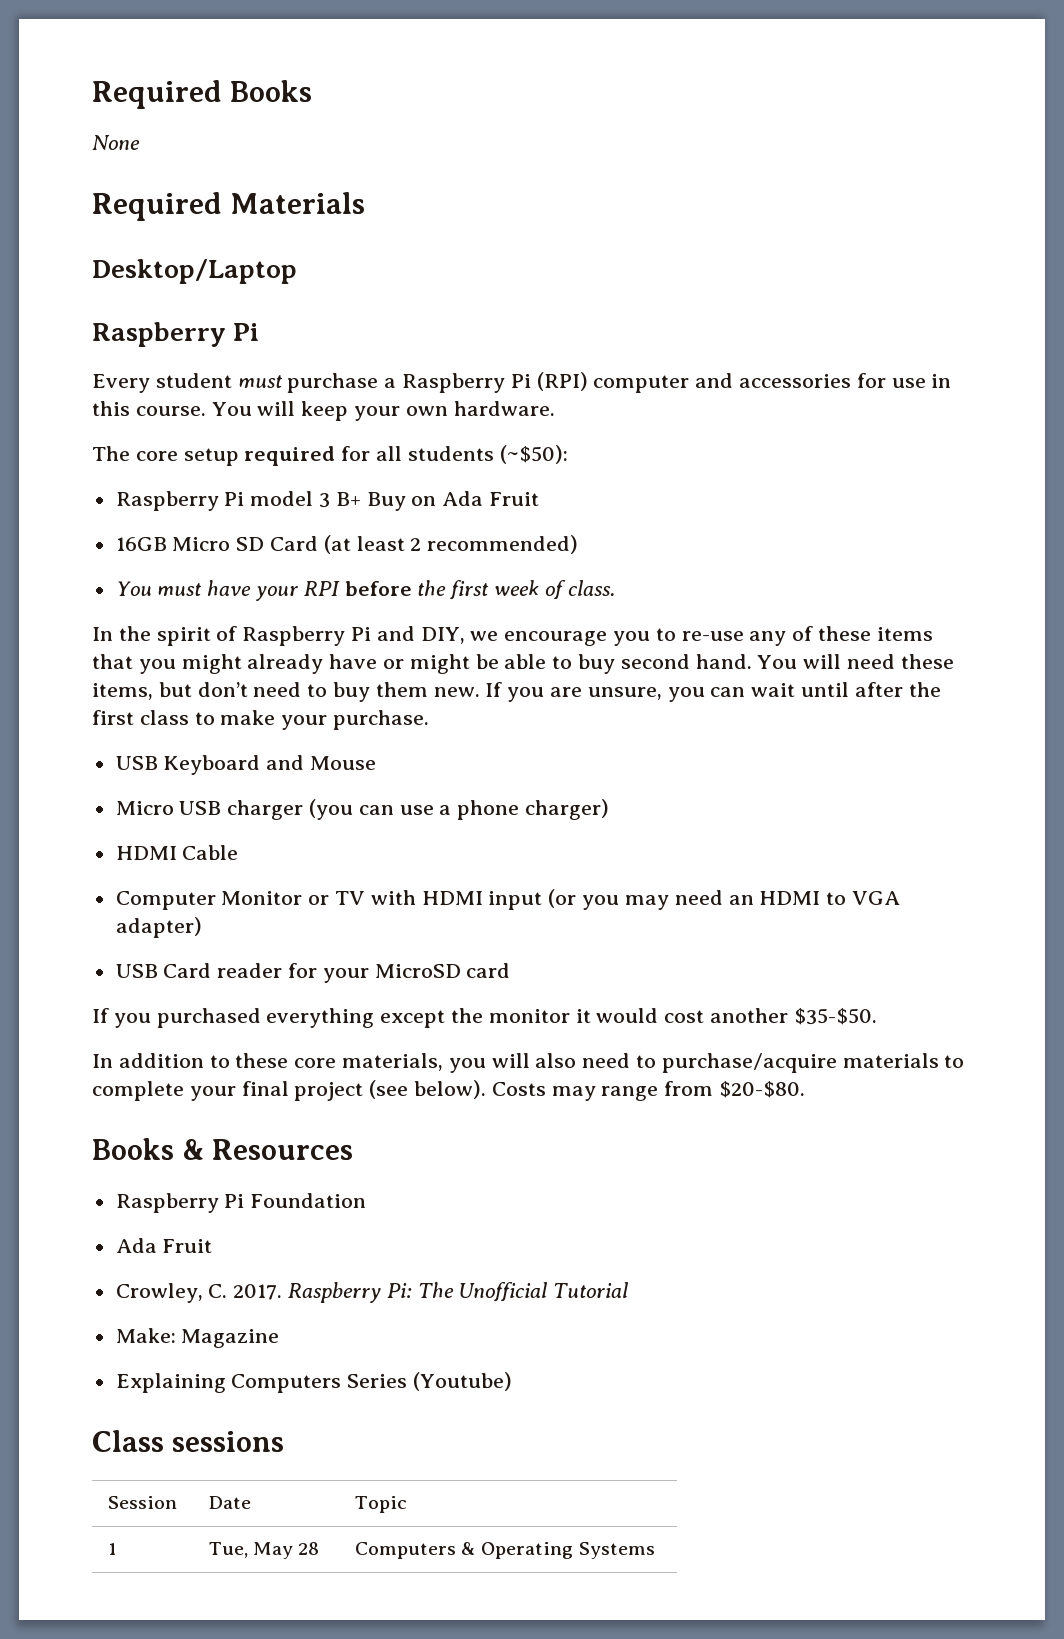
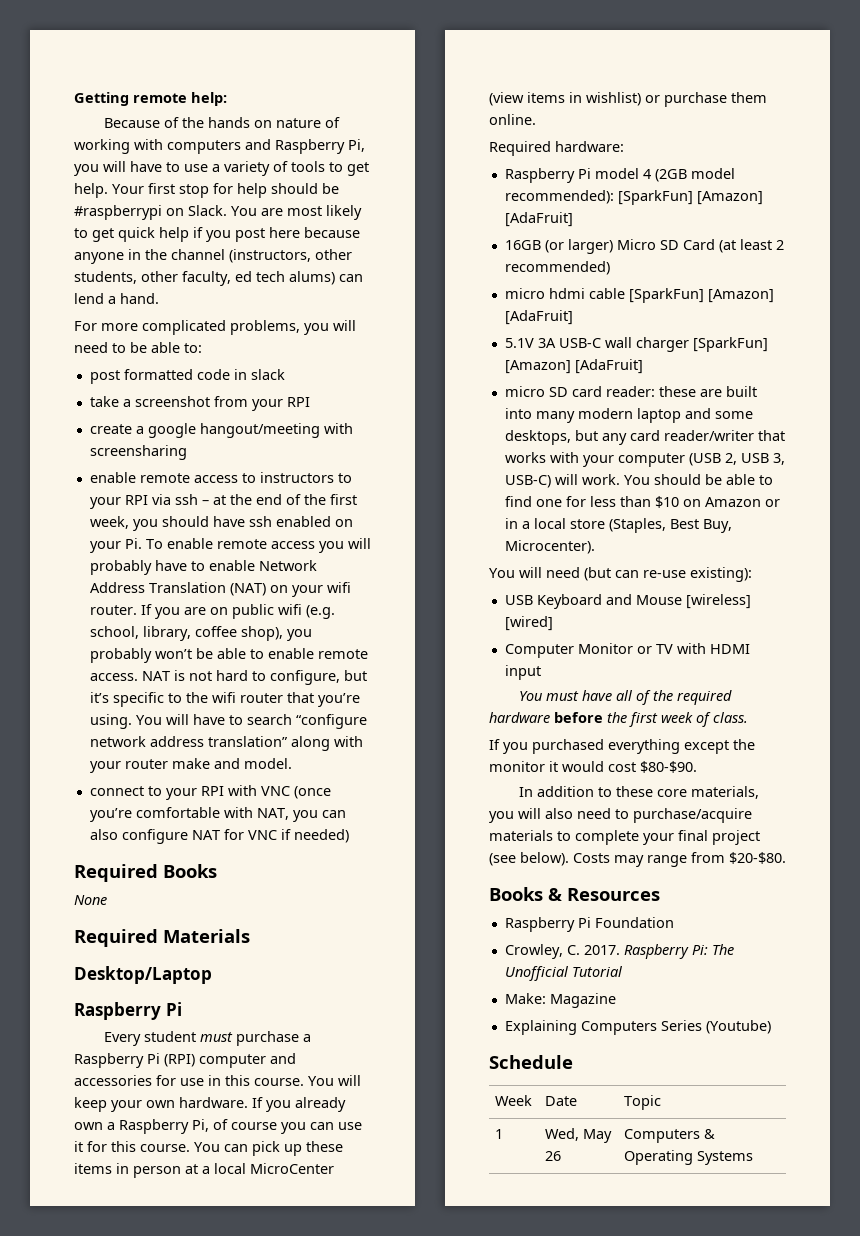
+ Getting remote help:
+ Because of the hands on nature of working with computers and Raspberry Pi, you will have to use a variety of tools to get help. Your first stop for help should be #raspberrypi on Slack. You are most likely to get quick help if you post here because anyone in the channel (instructors, other students, other faculty, ed tech alums) can lend a hand.
+ For more complicated problems, you will need to be able to:
+ post formatted code in slack
+ take a screenshot from your RPI
+ create a google hangout/meeting with screensharing
+ enable remote access to instructors to your RPI via ssh – at the end of the first week, you should have ssh enabled on your Pi. To enable remote access you will probably have to enable Network Address Translation (NAT) on your wifi router. If you are on public wifi (e.g. school, library, coffee shop), you probably won’t be able to enable remote access. NAT is not hard to configure, but it’s specific to the wifi router that you’re using. You will have to search “configure network address translation” along with your router make and model.
+ connect to your RPI with VNC (once you’re comfortable with NAT, you can also configure NAT for VNC if needed)
- You will keep your own hardware.
- The core setup required for all students (~$50):
- Raspberry Pi model 3 B+ Buy on Ada Fruit
+ You will keep your own hardware. If you already own a Raspberry Pi, of course you can use it for this course. You can pick up these items in person at a local MicroCenter (view items in wishlist) or purchase them online.
+ Required hardware:
+ Raspberry Pi model 4 (2GB model recommended): [SparkFun] [Amazon] [AdaFruit]
- 16GB Micro SD Card (at least 2 recommended)
+ 16GB (or larger) Micro SD Card (at least 2 recommended)
- You must have your RPI before the first week of class.
- In the spirit of Raspberry Pi and DIY, we encourage you to re-use any of these items that you might already have or might be able to buy second hand. You will need these items, but don’t need to buy them new. If you are unsure, you can wait until after the first class to make your purchase.
- USB Keyboard and Mouse
- Micro USB charger (you can use a phone charger)
- HDMI Cable
+ micro hdmi cable [SparkFun] [Amazon] [AdaFruit]
+ 5.1V 3A USB-C wall charger [SparkFun] [Amazon] [AdaFruit]
+ micro SD card reader: these are built into many modern laptop and some desktops, but any card reader/writer that works with your computer (USB 2, USB 3, USB-C) will work. You should be able to find one for less than $10 on Amazon or in a local store (Staples, Best Buy, Microcenter).
+ You will need (but can re-use existing):
+ USB Keyboard and Mouse [wireless] [wired]
- Computer Monitor or TV with HDMI input (or you may need an HDMI to VGA adapter)
- USB Card reader for your MicroSD card
+ Computer Monitor or TV with HDMI input
+ You must have all of the required hardware before the first week of class.
- If you purchased everything except the monitor it would cost another $35-$50.
+ If you purchased everything except the monitor it would cost $80-$90.
  Raspberry Pi Foundation
- Ada Fruit
- Class sessions
- Session | Date | Topic
+ Schedule
+ Week | Date | Topic
- 1 | Tue, May 28 | Computers & Operating Systems
+ 1 | Wed, May 26 | Computers & Operating Systems

